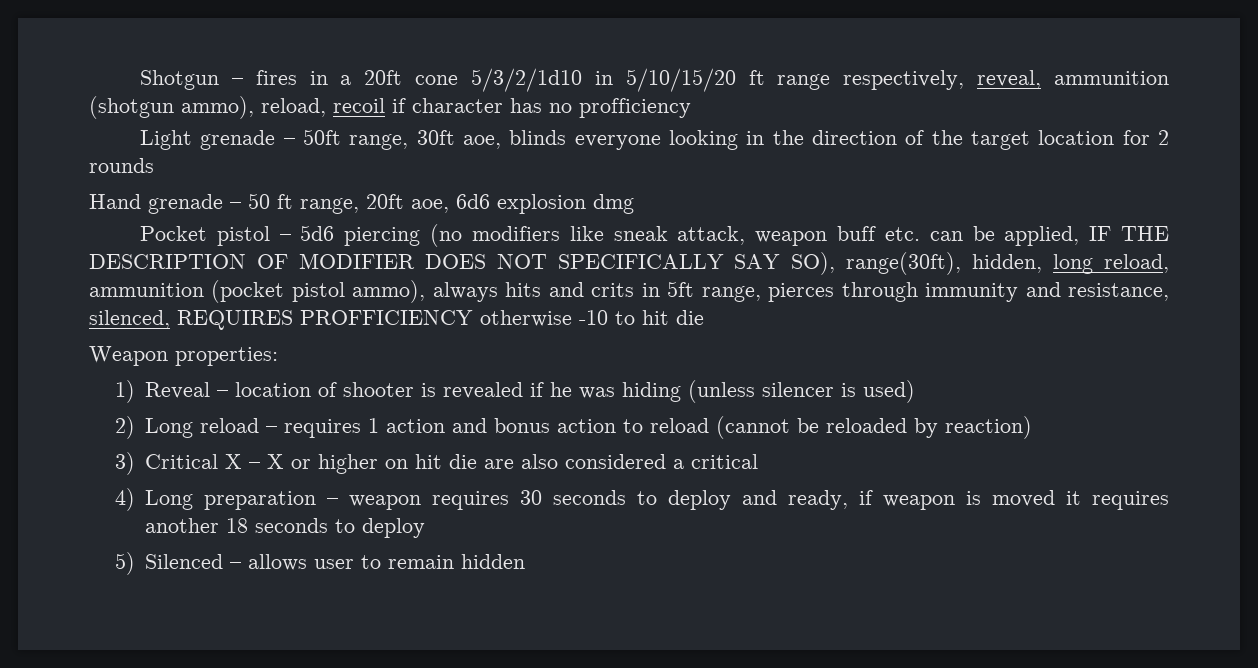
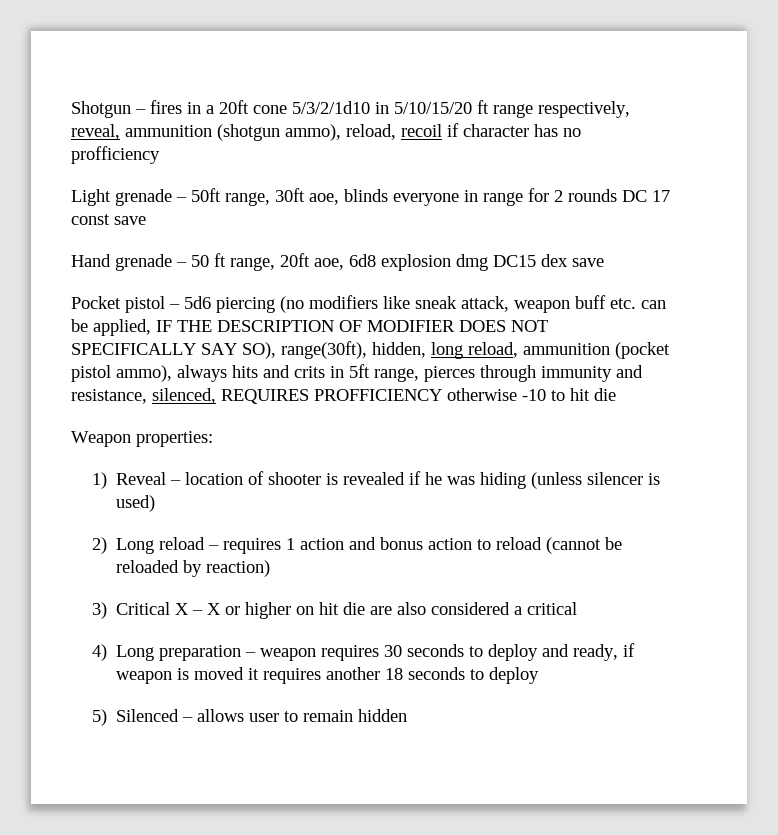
- Light grenade – 50ft range, 30ft aoe, blinds everyone looking in the direction of the target location for 2 rounds
+ Light grenade – 50ft range, 30ft aoe, blinds everyone in range for 2 rounds DC 17 const save
- Hand grenade – 50 ft range, 20ft aoe, 6d6 explosion dmg
+ Hand grenade – 50 ft range, 20ft aoe, 6d8 explosion dmg DC15 dex save

